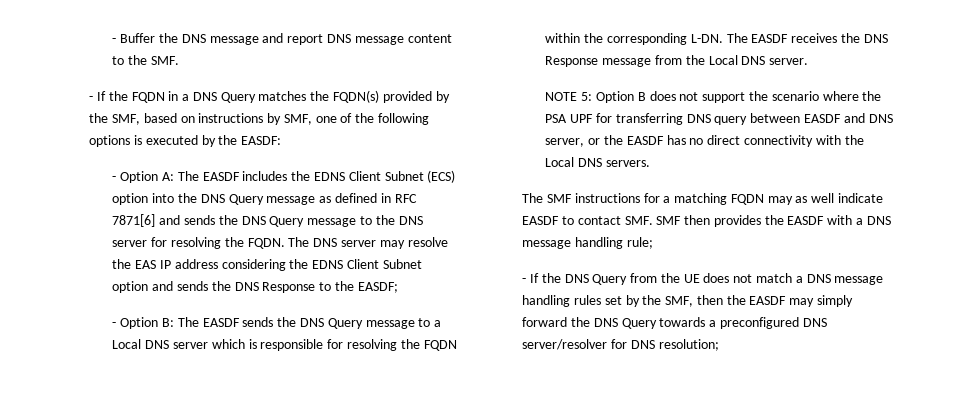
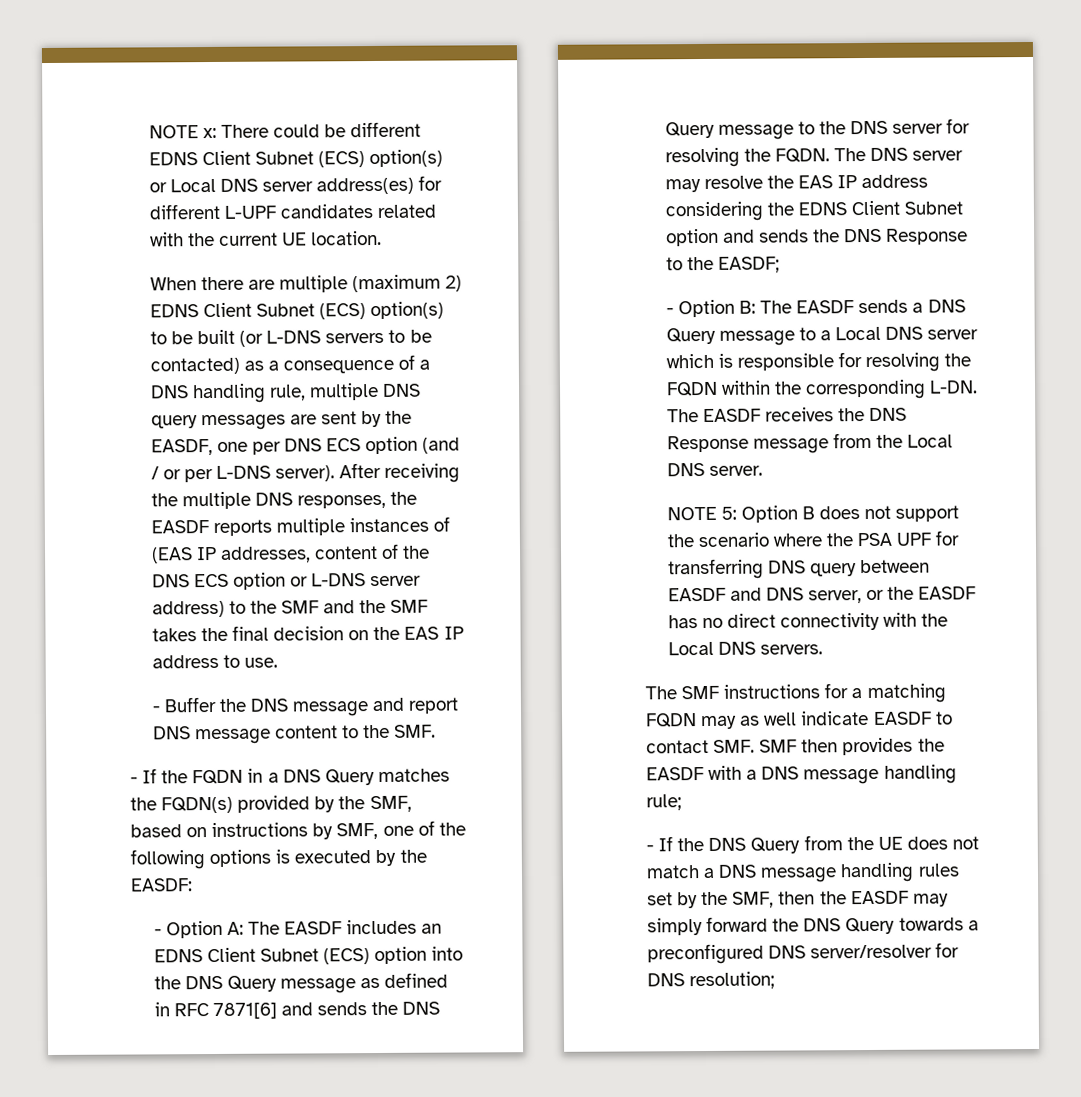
+ NOTE x: There could be different EDNS Client Subnet (ECS) option(s) or Local DNS server address(es) for different L-UPF candidates related with the current UE location.
+ When there are multiple (maximum 2) EDNS Client Subnet (ECS) option(s) to be built (or L-DNS servers to be contacted) as a consequence of a DNS handling rule, multiple DNS query messages are sent by the EASDF, one per DNS ECS option (and / or per L-DNS server). After receiving the multiple DNS responses, the EASDF reports multiple instances of (EAS IP addresses, content of the DNS ECS option or L-DNS server address) to the SMF and the SMF takes the final decision on the EAS IP address to use.
- - Option A: The EASDF includes the EDNS Client Subnet (ECS) option into the DNS Query message as defined in RFC 7871[6] and sends the DNS Query message to the DNS server for resolving the FQDN.
+ - Option A: The EASDF includes an EDNS Client Subnet (ECS) option into the DNS Query message as defined in RFC 7871[6] and sends the DNS Query message to the DNS server for resolving the FQDN.
- - Option B: The EASDF sends the DNS Query message to a Local DNS server which is responsible for resolving the FQDN within the corresponding L-DN.
+ - Option B: The EASDF sends a DNS Query message to a Local DNS server which is responsible for resolving the FQDN within the corresponding L-DN.

